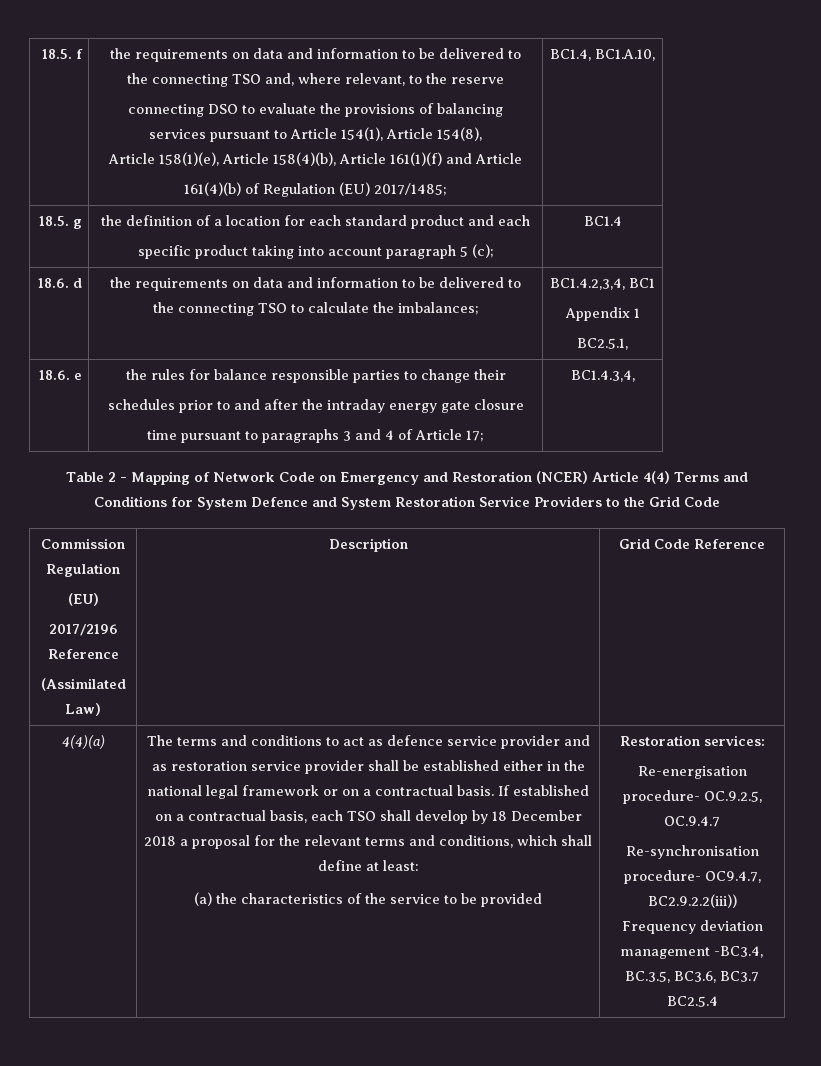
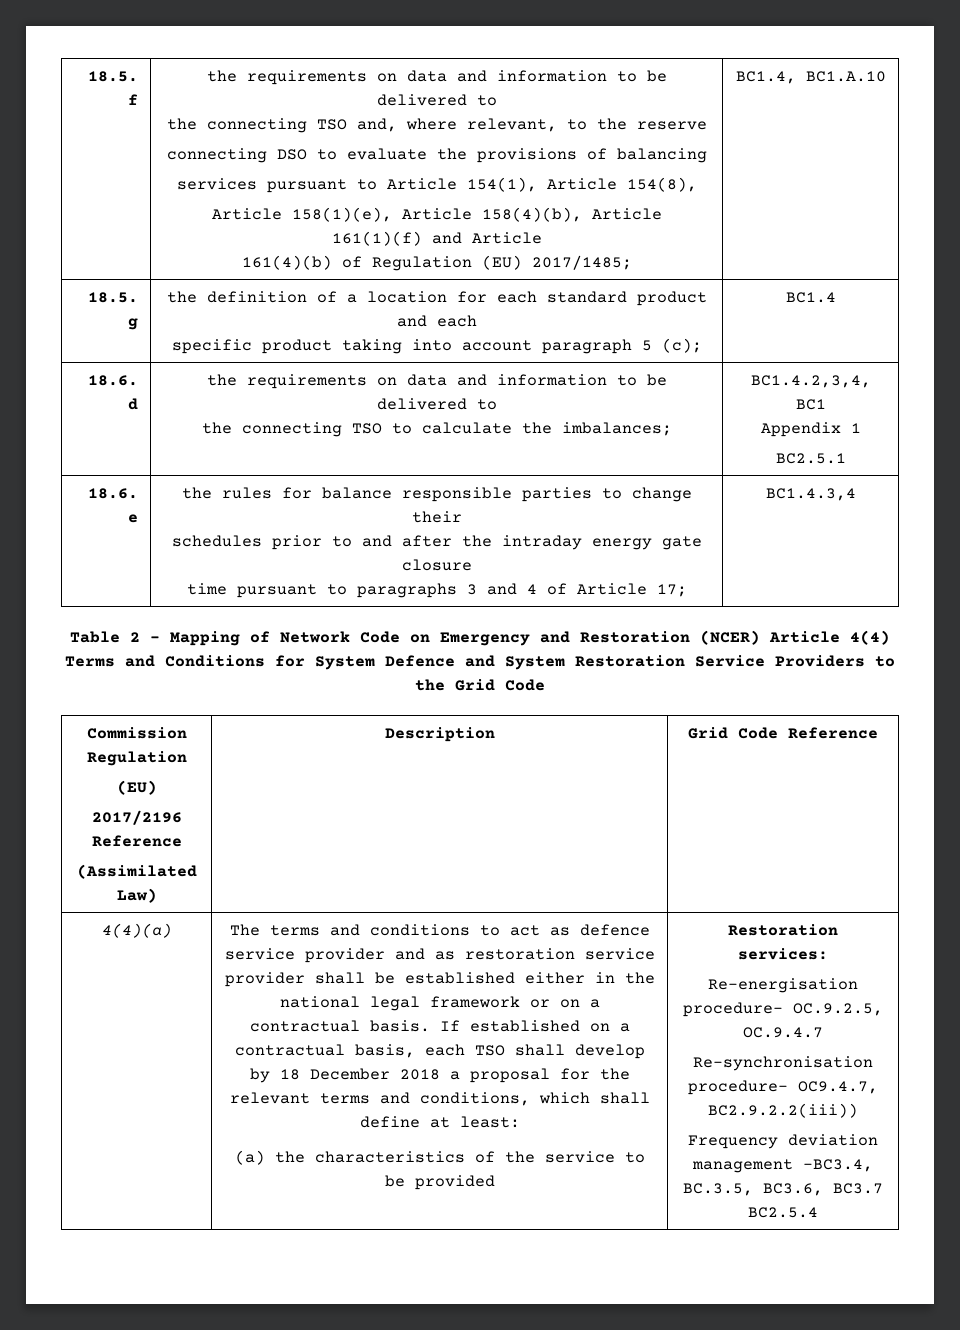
- BC1.4, BC1.A.10,
+ BC1.4, BC1.A.10
  18.6. d | the requirements on data and information to be delivered to
  the connecting TSO to calculate the imbalances; | BC1.4.2,3,4, BC1
  Appendix 1
- BC2.5.1,
+ BC2.5.1
  18.6. e | the rules for balance responsible parties to change their
  schedules prior to and after the intraday energy gate closure
- time pursuant to paragraphs 3 and 4 of Article 17; | BC1.4.3,4,
+ time pursuant to paragraphs 3 and 4 of Article 17; | BC1.4.3,4

